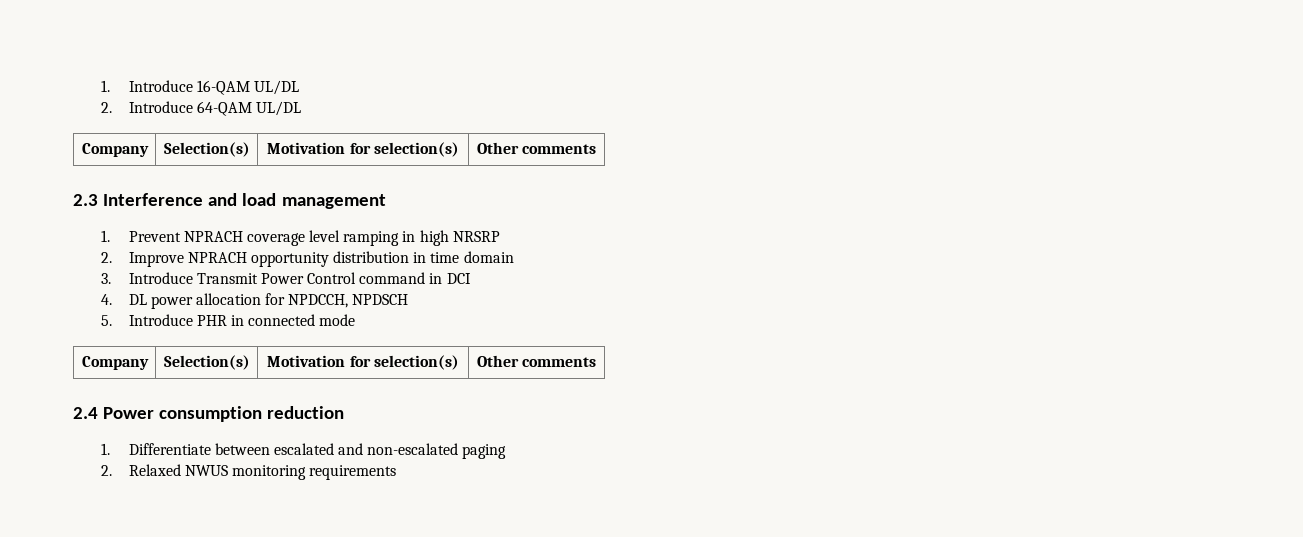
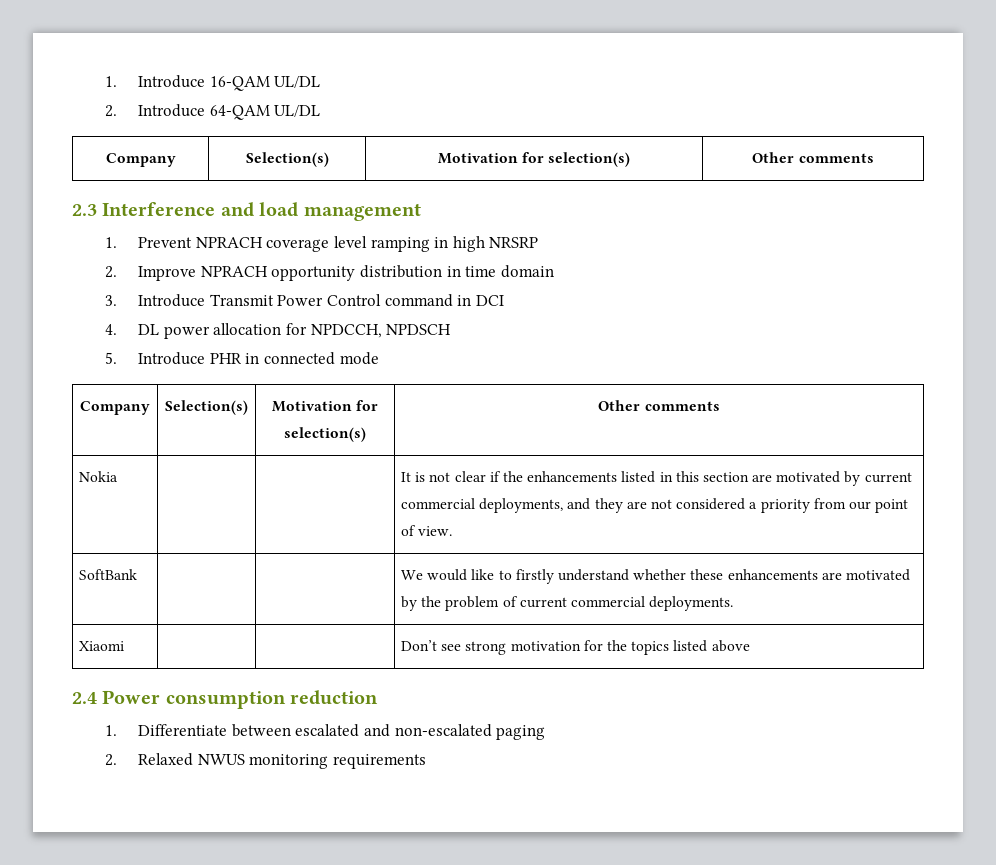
+ Nokia | | | It is not clear if the enhancements listed in this section are motivated by current commercial deployments, and they are not considered a priority from our point of view.
+ SoftBank | | | We would like to firstly understand whether these enhancements are motivated by the problem of current commercial deployments.
+ Xiaomi | | | Don’t see strong motivation for the topics listed above

